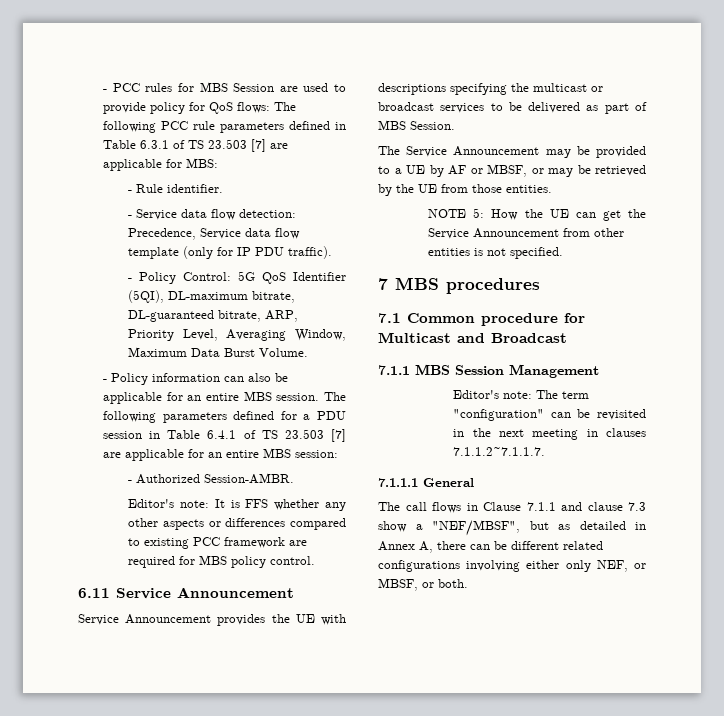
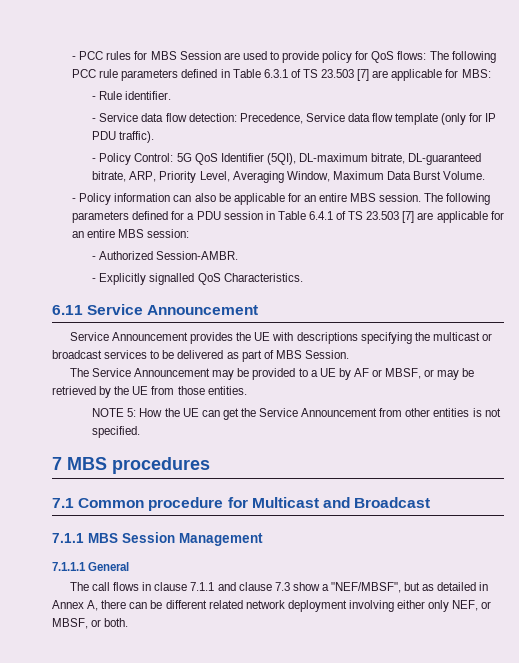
- Editor's note: It is FFS whether any other aspects or differences compared to existing PCC framework are required for MBS policy control.
+ - Explicitly signalled QoS Characteristics.
- Editor's note: The term "configuration" can be revisited in the next meeting in clauses 7.1.1.2~7.1.1.7.
- The call flows in Clause 7.1.1 and clause 7.3 show a "NEF/MBSF", but as detailed in Annex A, there can be different related configurations involving either only NEF, or MBSF, or both.
+ The call flows in clause 7.1.1 and clause 7.3 show a "NEF/MBSF", but as detailed in Annex A, there can be different related network deployment involving either only NEF, or MBSF, or both.

